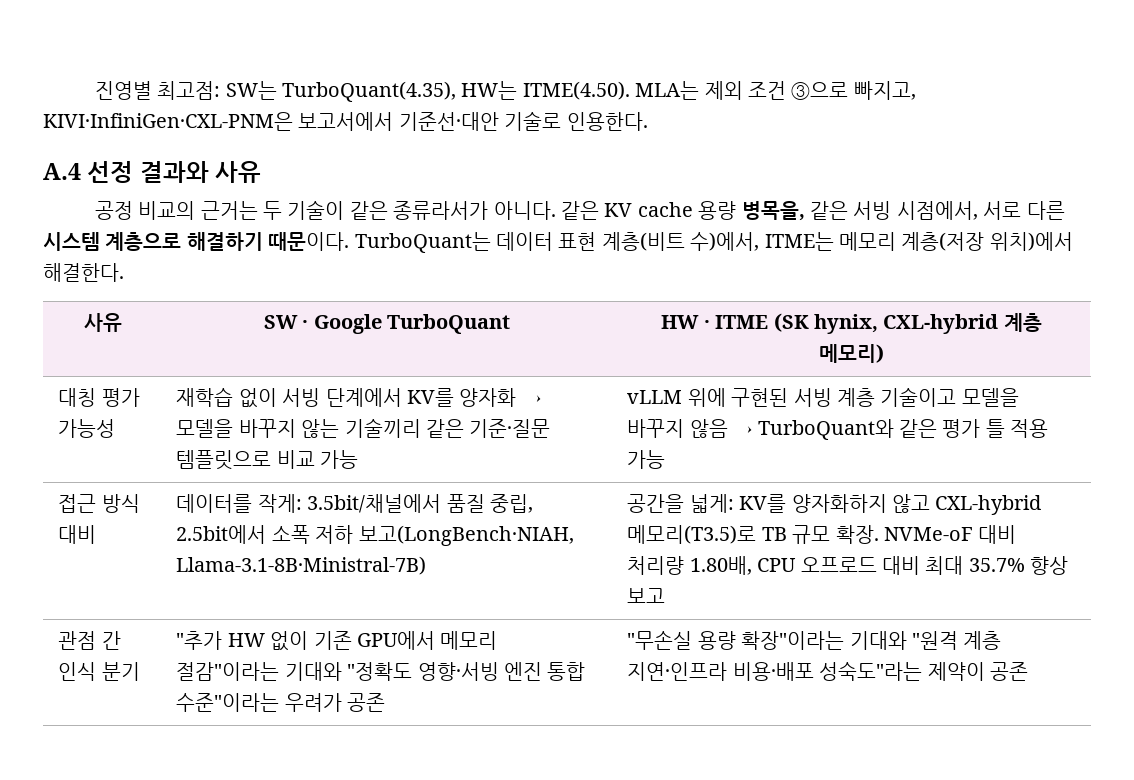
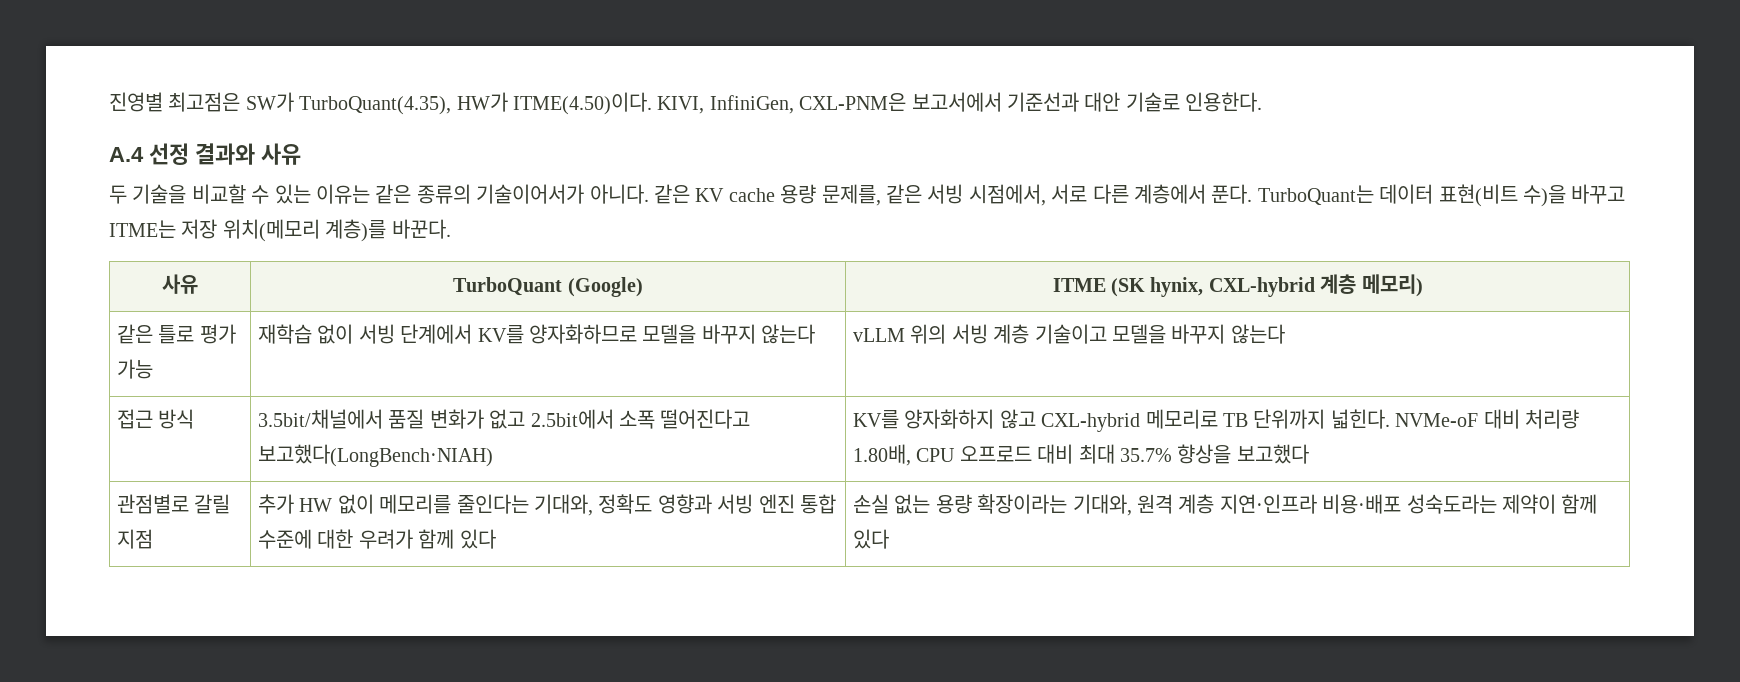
- 진영별 최고점: SW는 TurboQuant(4.35), HW는 ITME(4.50). MLA는 제외 조건 ③으로 빠지고, KIVI·InfiniGen·CXL-PNM은 보고서에서 기준선·대안 기술로 인용한다.
+ 진영별 최고점은 SW가 TurboQuant(4.35), HW가 ITME(4.50)이다. KIVI, InfiniGen, CXL-PNM은 보고서에서 기준선과 대안 기술로 인용한다.
- 공정 비교의 근거는 두 기술이 같은 종류라서가 아니다.
+ 두 기술을 비교할 수 있는 이유는 같은 종류의 기술이어서가 아니다.
- 같은 KV cache 용량 병목을, 같은 서빙 시점에서, 서로 다른 시스템 계층으로 해결하기 때문이다. TurboQuant는 데이터 표현 계층(비트 수)에서, ITME는 메모리 계층(저장 위치)에서 해결한다.
- 사유 | SW · Google TurboQuant | HW · ITME (SK hynix, CXL-hybrid 계층 메모리)
+ 같은 KV cache 용량 문제를, 같은 서빙 시점에서, 서로 다른 계층에서 푼다. TurboQuant는 데이터 표현(비트 수)을 바꾸고 ITME는 저장 위치(메모리 계층)를 바꾼다.
+ 사유 | TurboQuant (Google) | ITME (SK hynix, CXL-hybrid 계층 메모리)
- 대칭 평가 가능성 | 재학습 없이 서빙 단계에서 KV를 양자화 → 모델을 바꾸지 않는 기술끼리 같은 기준·질문 템플릿으로 비교 가능 | vLLM 위에 구현된 서빙 계층 기술이고 모델을 바꾸지 않음 → TurboQuant와 같은 평가 틀 적용 가능
- 접근 방식 대비 | 데이터를 작게: 3.5bit/채널에서 품질 중립, 2.5bit에서 소폭 저하 보고(LongBench·NIAH, Llama-3.1-8B·Ministral-7B) | 공간을 넓게: KV를 양자화하지 않고 CXL-hybrid 메모리(T3.5)로 TB 규모 확장. NVMe-oF 대비 처리량 1.80배, CPU 오프로드 대비 최대 35.7% 향상 보고
- 관점 간 인식 분기 | "추가 HW 없이 기존 GPU에서 메모리 절감"이라는 기대와 "정확도 영향·서빙 엔진 통합 수준"이라는 우려가 공존 | "무손실 용량 확장"이라는 기대와 "원격 계층 지연·인프라 비용·배포 성숙도"라는 제약이 공존
+ 같은 틀로 평가 가능 | 재학습 없이 서빙 단계에서 KV를 양자화하므로 모델을 바꾸지 않는다 | vLLM 위의 서빙 계층 기술이고 모델을 바꾸지 않는다
+ 접근 방식 | 3.5bit/채널에서 품질 변화가 없고 2.5bit에서 소폭 떨어진다고 보고했다(LongBench·NIAH) | KV를 양자화하지 않고 CXL-hybrid 메모리로 TB 단위까지 넓힌다. NVMe-oF 대비 처리량 1.80배, CPU 오프로드 대비 최대 35.7% 향상을 보고했다
+ 관점별로 갈릴 지점 | 추가 HW 없이 메모리를 줄인다는 기대와, 정확도 영향과 서빙 엔진 통합 수준에 대한 우려가 함께 있다 | 손실 없는 용량 확장이라는 기대와, 원격 계층 지연·인프라 비용·배포 성숙도라는 제약이 함께 있다

